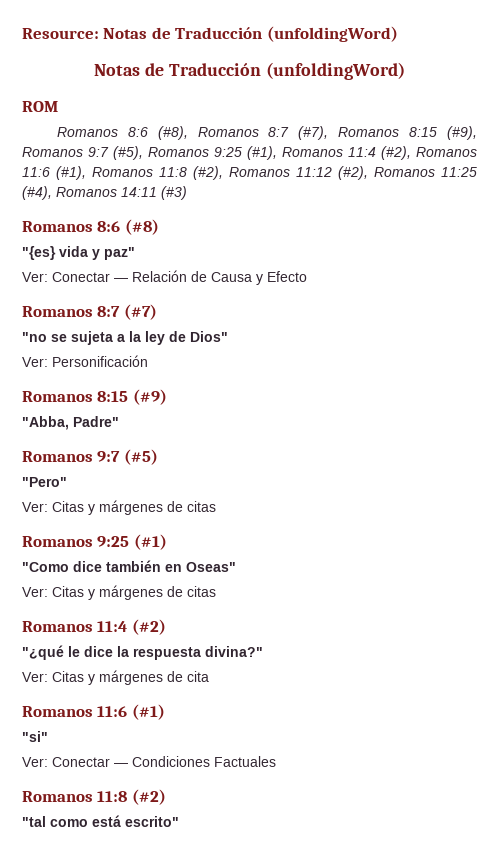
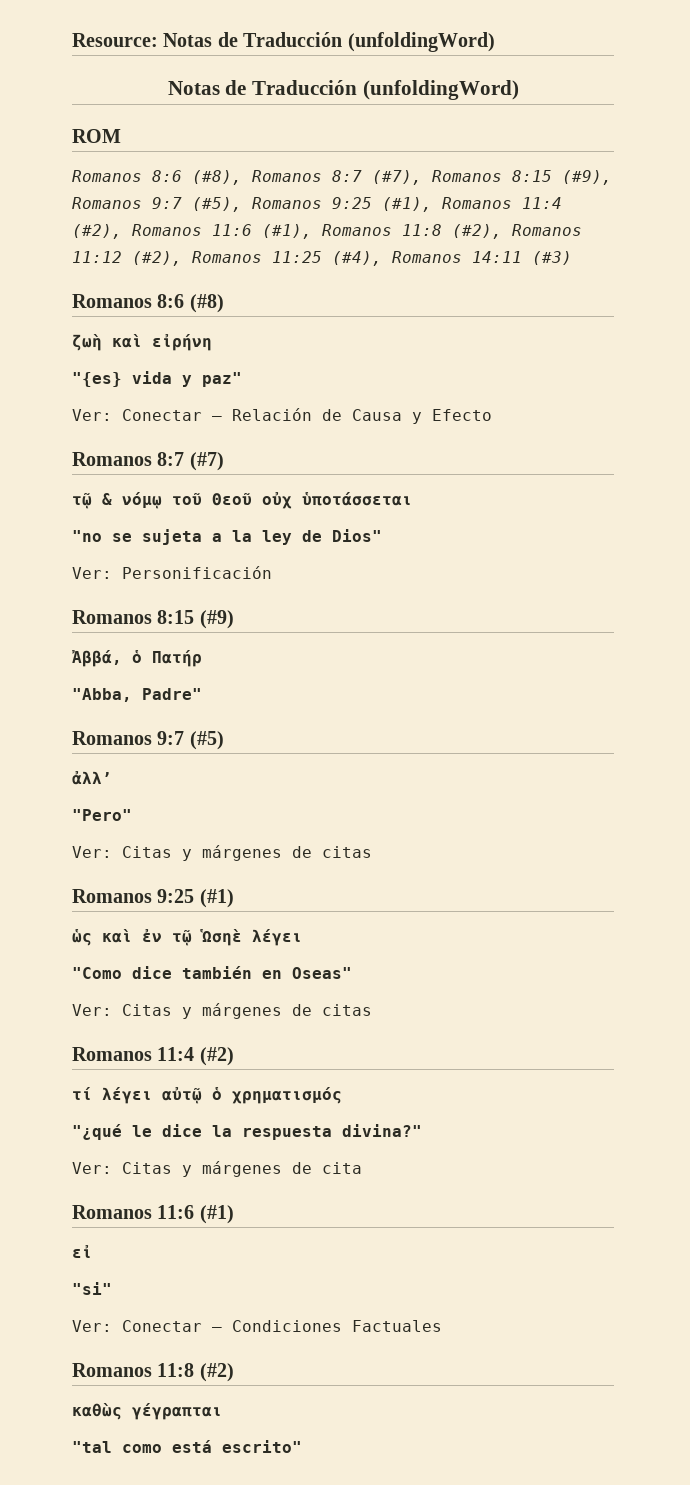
+ ζωὴ καὶ εἰρήνη
+ τῷ & νόμῳ τοῦ Θεοῦ οὐχ ὑποτάσσεται
+ Ἀββά, ὁ Πατήρ
+ ἀλλ’
+ ὡς καὶ ἐν τῷ Ὡσηὲ λέγει
+ τί λέγει αὐτῷ ὁ χρηματισμός
+ εἰ
+ καθὼς γέγραπται

